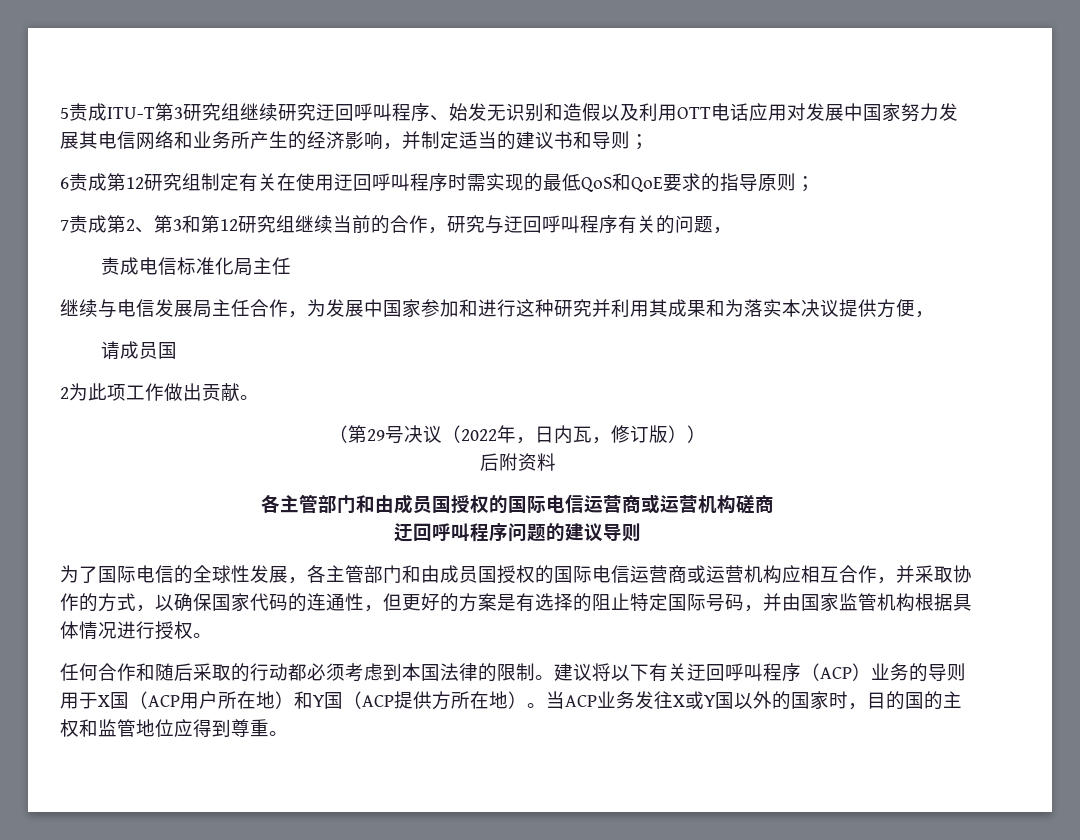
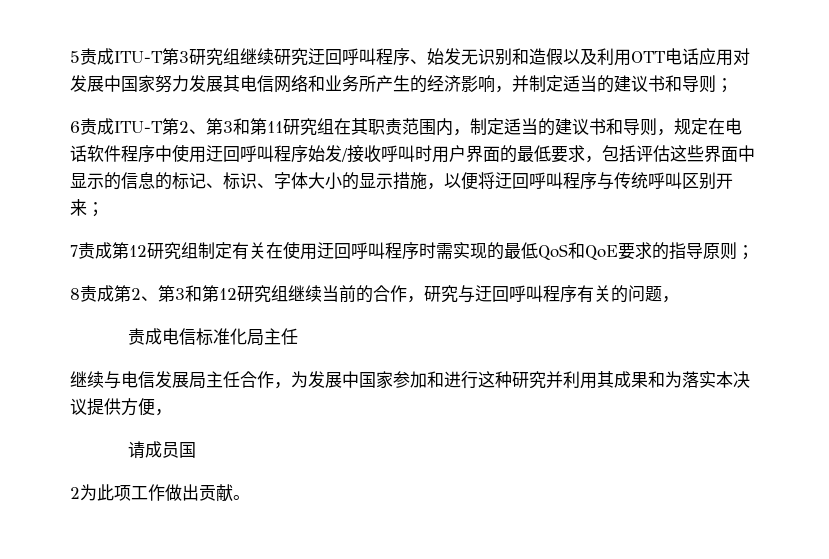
- 6责成第12研究组制定有关在使用迂回呼叫程序时需实现的最低QoS和QoE要求的指导原则；
+ 6责成ITU-T第2、第3和第11研究组在其职责范围内，制定适当的建议书和导则，规定在电话软件程序中使用迂回呼叫程序始发/接收呼叫时用户界面的最低要求，包括评估这些界面中显示的信息的标记、标识、字体大小的显示措施，以便将迂回呼叫程序与传统呼叫区别开来；
+ 7责成第12研究组制定有关在使用迂回呼叫程序时需实现的最低QoS和QoE要求的指导原则；
- 7责成第2、第3和第12研究组继续当前的合作，研究与迂回呼叫程序有关的问题，
+ 8责成第2、第3和第12研究组继续当前的合作，研究与迂回呼叫程序有关的问题，
- （第29号决议（2022年，日内瓦，修订版））
- 后附资料
- 各主管部门和由成员国授权的国际电信运营商或运营机构磋商
- 迂回呼叫程序问题的建议导则
- 为了国际电信的全球性发展，各主管部门和由成员国授权的国际电信运营商或运营机构应相互合作，并采取协作的方式，以确保国家代码的连通性，但更好的方案是有选择的阻止特定国际号码，并由国家监管机构根据具体情况进行授权。
- 任何合作和随后采取的行动都必须考虑到本国法律的限制。建议将以下有关迂回呼叫程序（ACP）业务的导则用于X国（ACP用户所在地）和Y国（ACP提供方所在地）。当ACP业务发往X或Y国以外的国家时，目的国的主权和监管地位应得到尊重。

